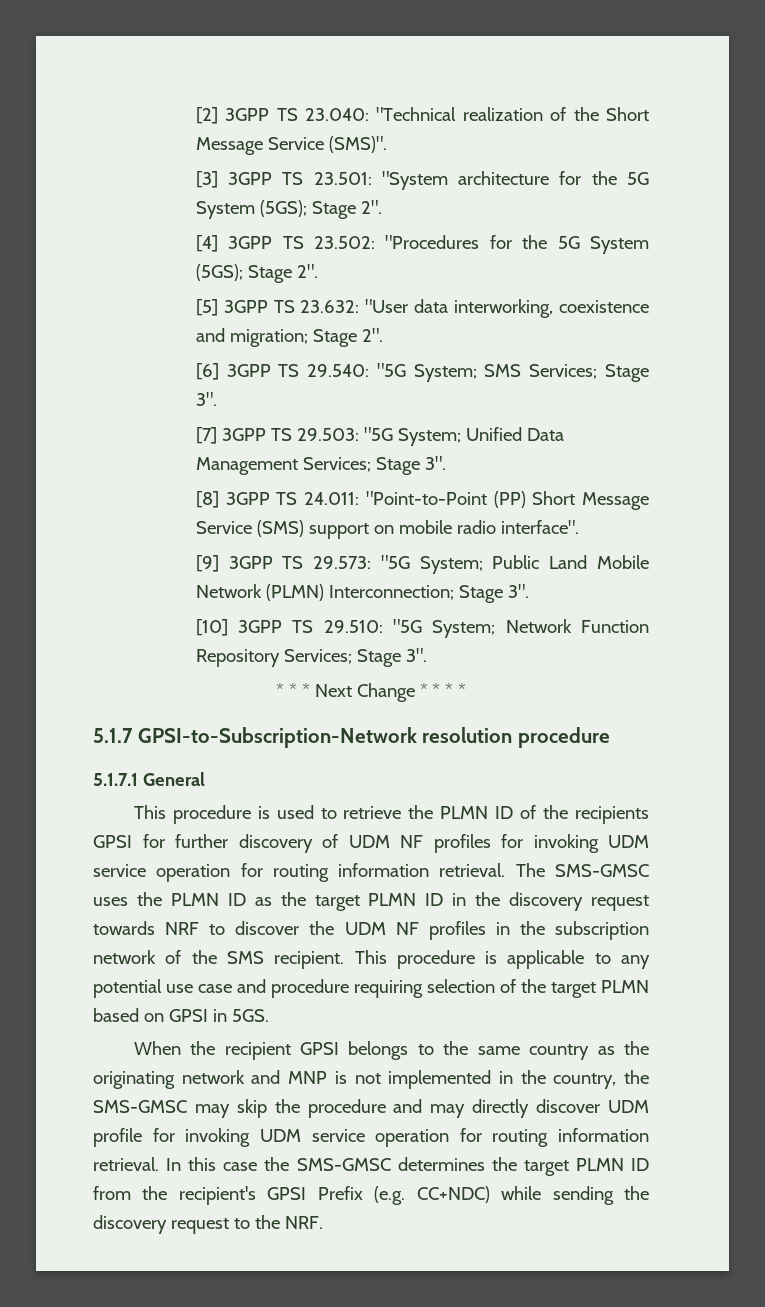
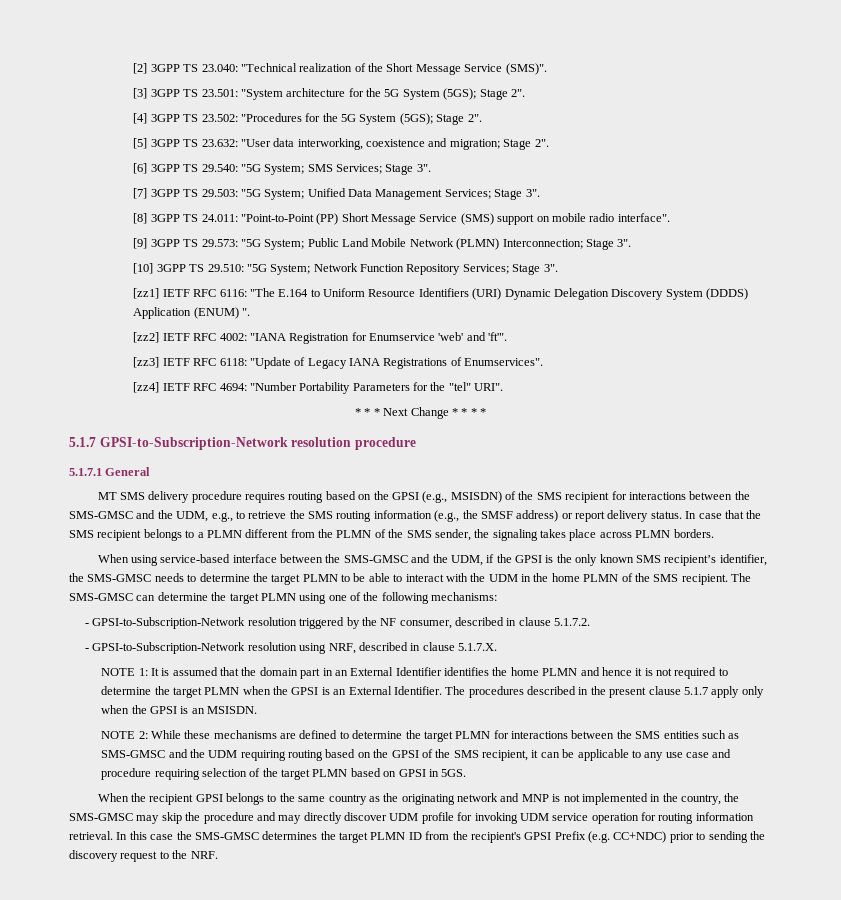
+ [zz1] IETF RFC 6116: "The E.164 to Uniform Resource Identifiers (URI) Dynamic Delegation Discovery System (DDDS) Application (ENUM) ".
+ [zz2] IETF RFC 4002: "IANA Registration for Enumservice 'web' and 'ft'".
+ [zz3] IETF RFC 6118: "Update of Legacy IANA Registrations of Enumservices".
+ [zz4] IETF RFC 4694: "Number Portability Parameters for the "tel" URI".
- This procedure is used to retrieve the PLMN ID of the recipients GPSI for further discovery of UDM NF profiles for invoking UDM service operation for routing information retrieval. The SMS-GMSC uses the PLMN ID as the target PLMN ID in the discovery request towards NRF to discover the UDM NF profiles in the subscription network of the SMS recipient. This procedure is applicable to any potential use case and procedure requiring selection of the target PLMN based on GPSI in 5GS.
+ MT SMS delivery procedure requires routing based on the GPSI (e.g., MSISDN) of the SMS recipient for interactions between the SMS-GMSC and the UDM, e.g., to retrieve the SMS routing information (e.g., the SMSF address) or report delivery status. In case that the SMS recipient belongs to a PLMN different from the PLMN of the SMS sender, the signaling takes place across PLMN borders.
+ When using service-based interface between the SMS-GMSC and the UDM, if the GPSI is the only known SMS recipient’s identifier, the SMS-GMSC needs to determine the target PLMN to be able to interact with the UDM in the home PLMN of the SMS recipient. The SMS-GMSC can determine the target PLMN using one of the following mechanisms:
+ - GPSI-to-Subscription-Network resolution triggered by the NF consumer, described in clause 5.1.7.2.
+ - GPSI-to-Subscription-Network resolution using NRF, described in clause 5.1.7.X.
+ NOTE 1: It is assumed that the domain part in an External Identifier identifies the home PLMN and hence it is not required to determine the target PLMN when the GPSI is an External Identifier. The procedures described in the present clause 5.1.7 apply only when the GPSI is an MSISDN.
+ NOTE 2: While these mechanisms are defined to determine the target PLMN for interactions between the SMS entities such as SMS-GMSC and the UDM requiring routing based on the GPSI of the SMS recipient, it can be applicable to any use case and procedure requiring selection of the target PLMN based on GPSI in 5GS.
- In this case the SMS-GMSC determines the target PLMN ID from the recipient's GPSI Prefix (e.g. CC+NDC) while sending the discovery request to the NRF.
+ In this case the SMS-GMSC determines the target PLMN ID from the recipient's GPSI Prefix (e.g. CC+NDC) prior to sending the discovery request to the NRF.

